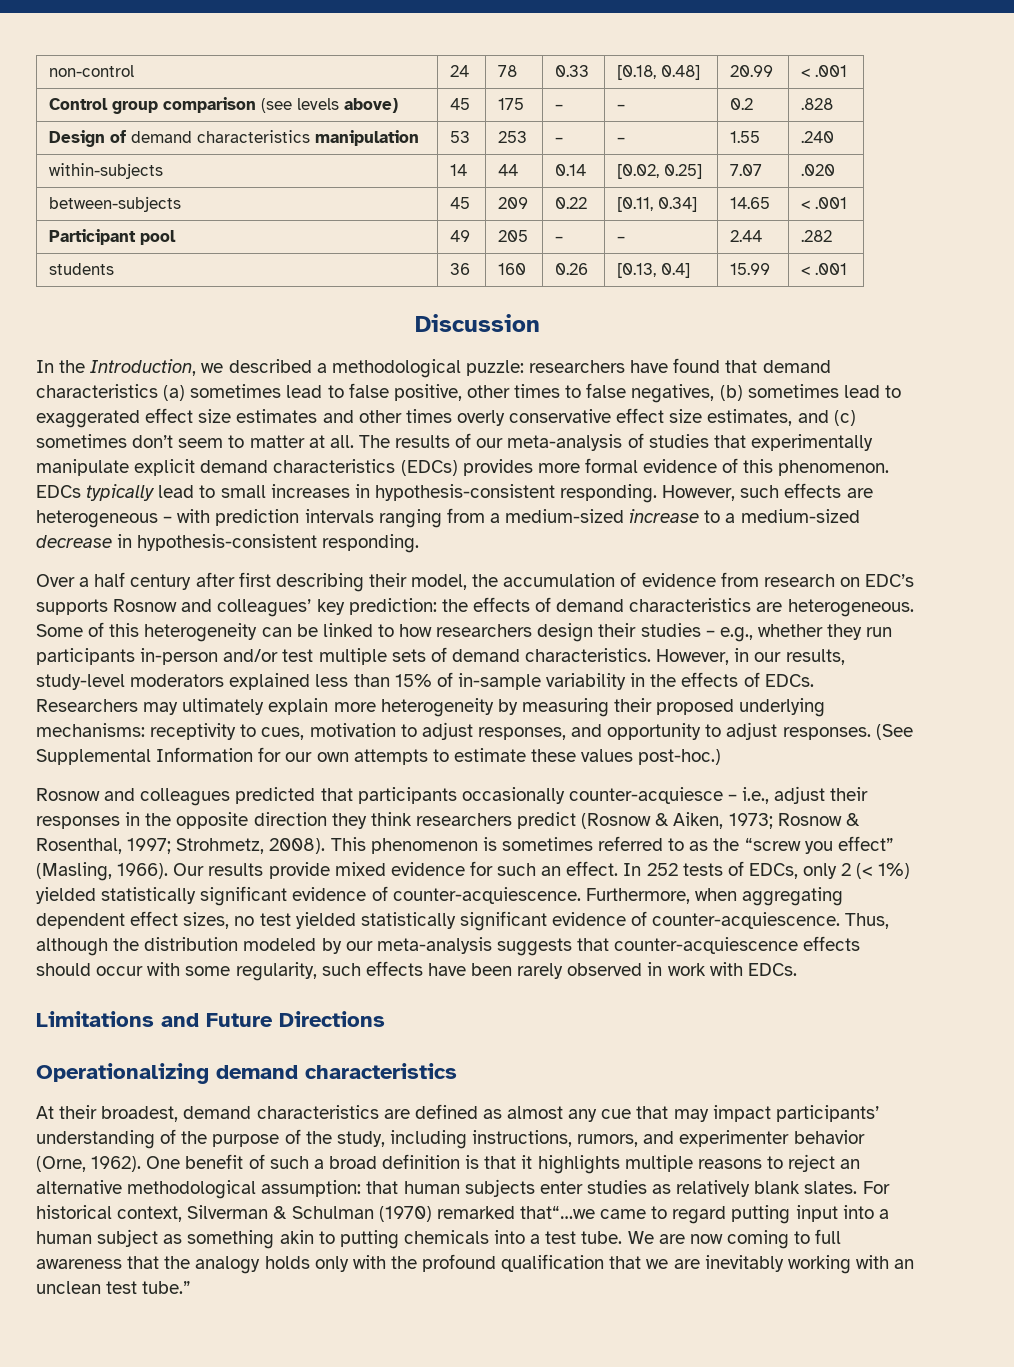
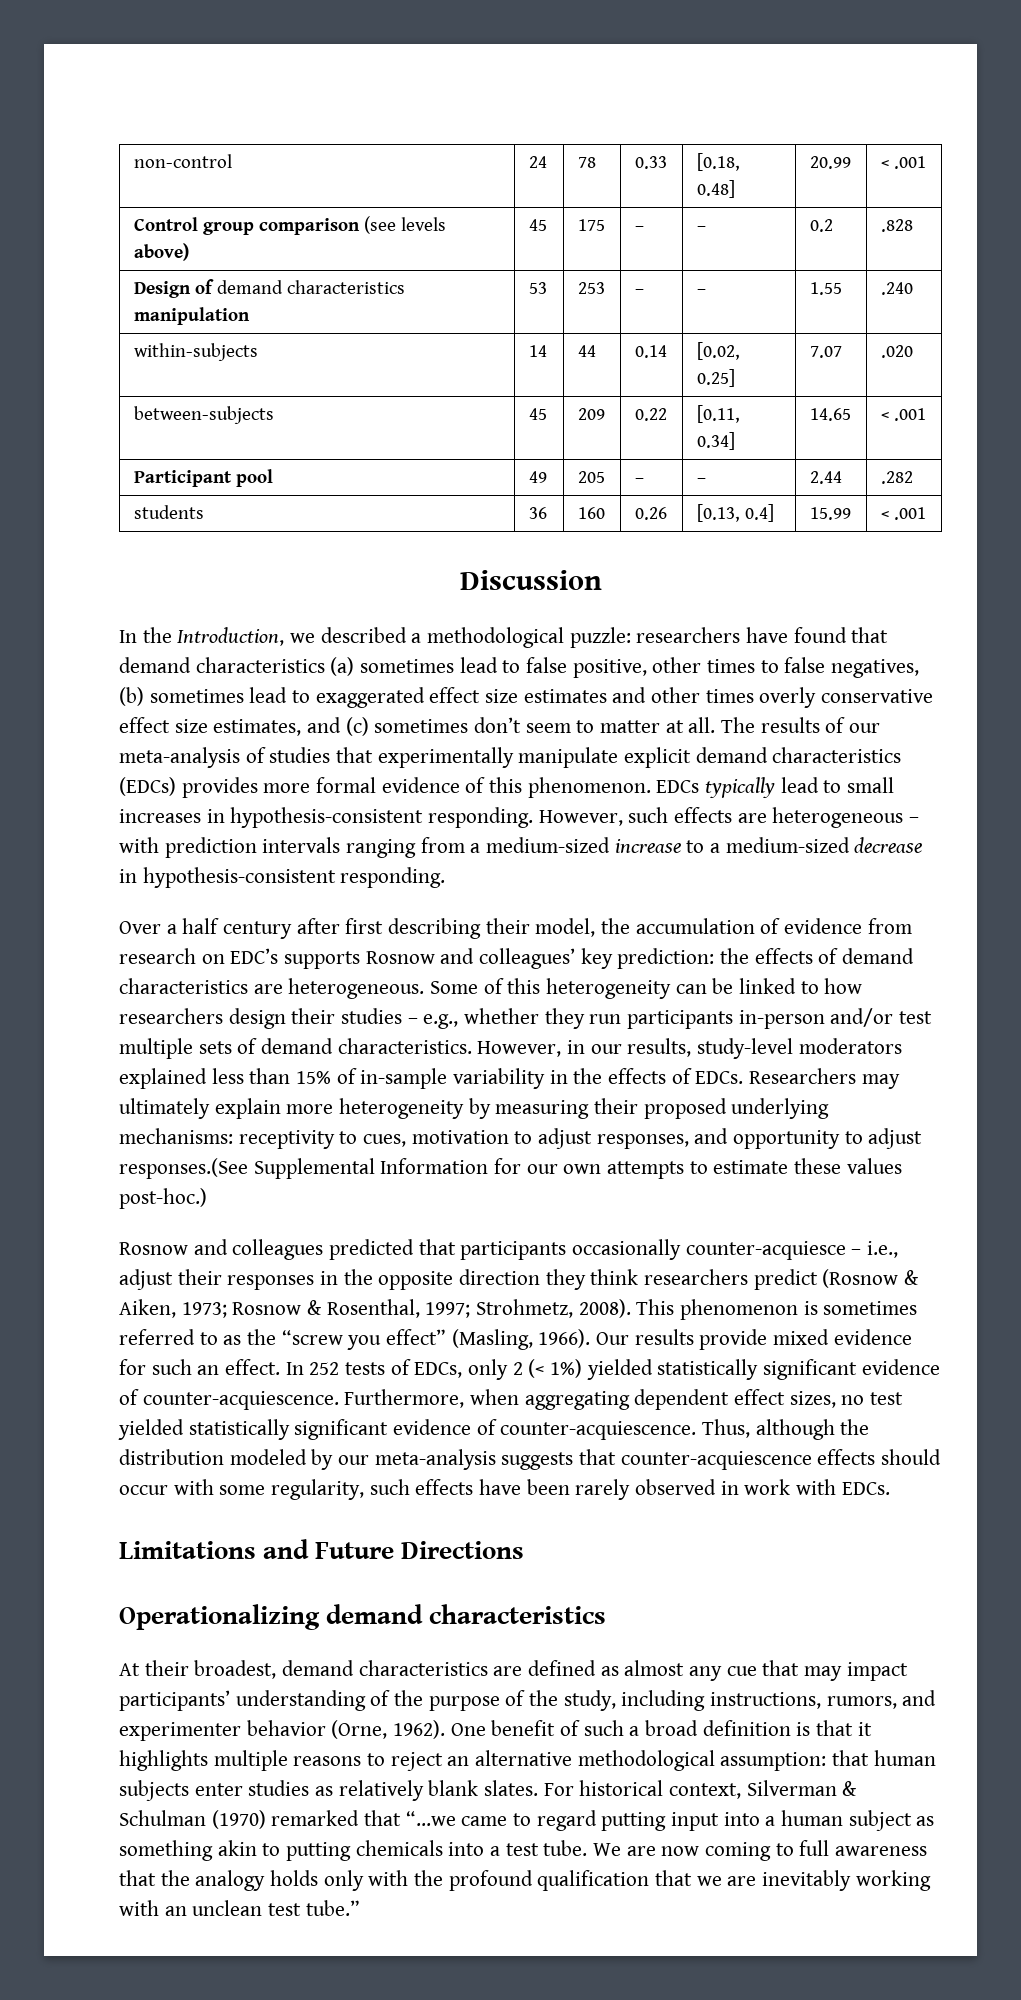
- Researchers may ultimately explain more heterogeneity by measuring their proposed underlying mechanisms: receptivity to cues, motivation to adjust responses, and opportunity to adjust responses. (See Supplemental Information for our own attempts to estimate these values post-hoc.)
+ Researchers may ultimately explain more heterogeneity by measuring their proposed underlying mechanisms: receptivity to cues, motivation to adjust responses, and opportunity to adjust responses.(See Supplemental Information for our own attempts to estimate these values post-hoc.)
- For historical context, Silverman & Schulman (1970) remarked that“…we came to regard putting input into a human subject as something akin to putting chemicals into a test tube.
+ For historical context, Silverman & Schulman (1970) remarked that “…we came to regard putting input into a human subject as something akin to putting chemicals into a test tube.

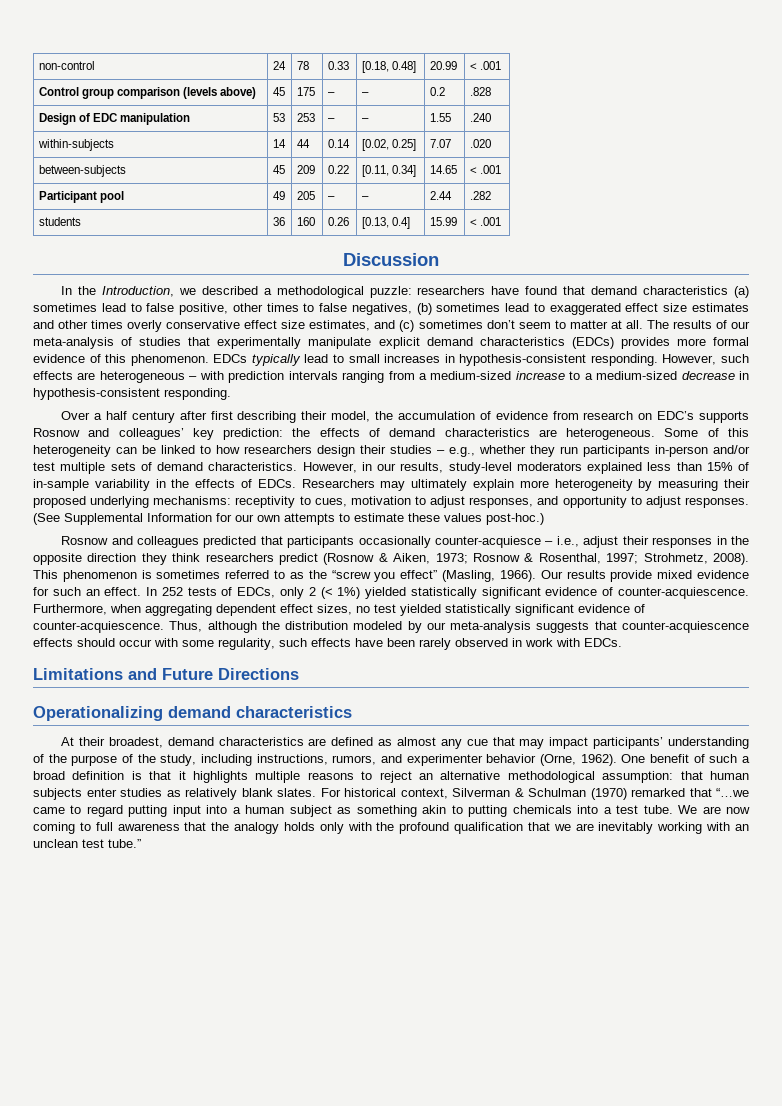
- Control group comparison (see levels above) | 45 | 175 | – | – | 0.2 | .828
+ Control group comparison (levels above) | 45 | 175 | – | – | 0.2 | .828
- Design of demand characteristics manipulation | 53 | 253 | – | – | 1.55 | .240
+ Design of EDC manipulation | 53 | 253 | – | – | 1.55 | .240
- Researchers may ultimately explain more heterogeneity by measuring their proposed underlying mechanisms: receptivity to cues, motivation to adjust responses, and opportunity to adjust responses.(See Supplemental Information for our own attempts to estimate these values post-hoc.)
+ Researchers may ultimately explain more heterogeneity by measuring their proposed underlying mechanisms: receptivity to cues, motivation to adjust responses, and opportunity to adjust responses. (See Supplemental Information for our own attempts to estimate these values post-hoc.)

